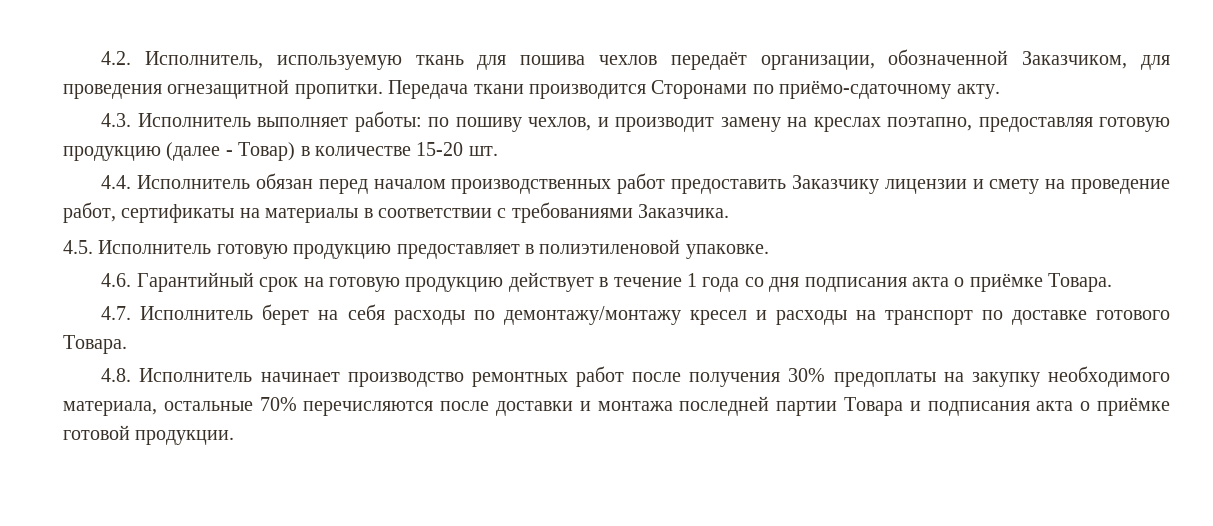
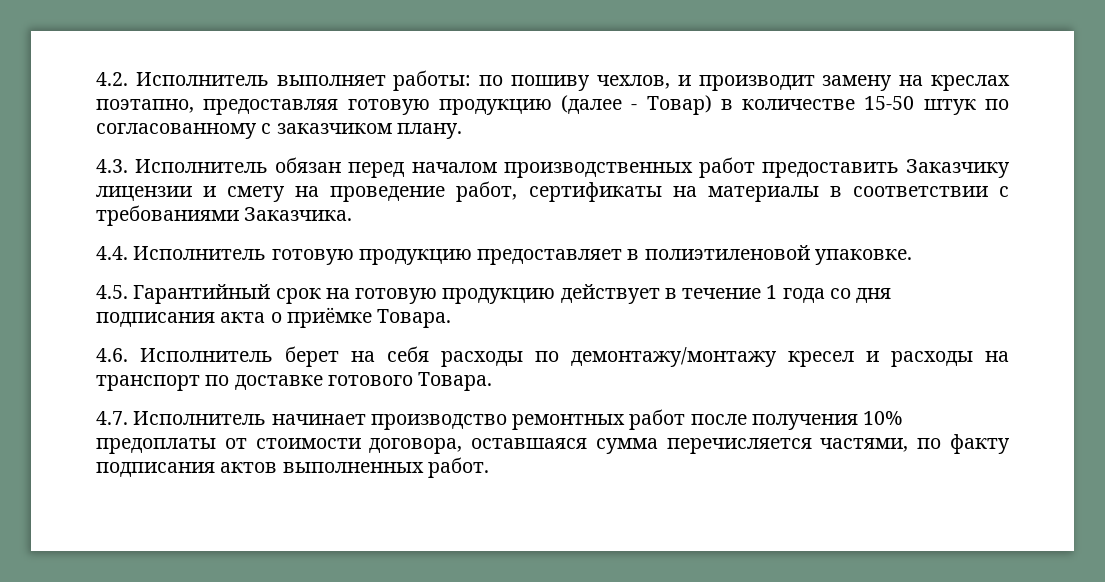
- 4.2. Исполнитель, используемую ткань для пошива чехлов передаёт организации, обозначенной Заказчиком, для проведения огнезащитной пропитки. Передача ткани производится Сторонами по приёмо-сдаточному акту.
- 4.3. Исполнитель выполняет работы: по пошиву чехлов, и производит замену на креслах поэтапно, предоставляя готовую продукцию (далее - Товар) в количестве 15-20 шт.
- 4.4. Исполнитель обязан перед началом производственных работ предоставить Заказчику лицензии и смету на проведение работ, сертификаты на материалы в соответствии с требованиями Заказчика.
+ 4.2. Исполнитель выполняет работы: по пошиву чехлов, и производит замену на креслах поэтапно, предоставляя готовую продукцию (далее - Товар) в количестве 15-50 штук по согласованному с заказчиком плану.
+ 4.3. Исполнитель обязан перед началом производственных работ предоставить Заказчику лицензии и смету на проведение работ, сертификаты на материалы в соответствии с требованиями Заказчика.
- 4.5. Исполнитель готовую продукцию предоставляет в полиэтиленовой упаковке.
+ 4.4. Исполнитель готовую продукцию предоставляет в полиэтиленовой упаковке.
- 4.6. Гарантийный срок на готовую продукцию действует в течение 1 года со дня подписания акта о приёмке Товара.
+ 4.5. Гарантийный срок на готовую продукцию действует в течение 1 года со дня подписания акта о приёмке Товара.
- 4.7. Исполнитель берет на себя расходы по демонтажу/монтажу кресел и расходы на транспорт по доставке готового Товара.
+ 4.6. Исполнитель берет на себя расходы по демонтажу/монтажу кресел и расходы на транспорт по доставке готового Товара.
- 4.8. Исполнитель начинает производство ремонтных работ после получения 30% предоплаты на закупку необходимого материала, остальные 70% перечисляются после доставки и монтажа последней партии Товара и подписания акта о приёмке готовой продукции.
+ 4.7. Исполнитель начинает производство ремонтных работ после получения 10% предоплаты от стоимости договора, оставшаяся сумма перечисляется частями, по факту подписания актов выполненных работ.

